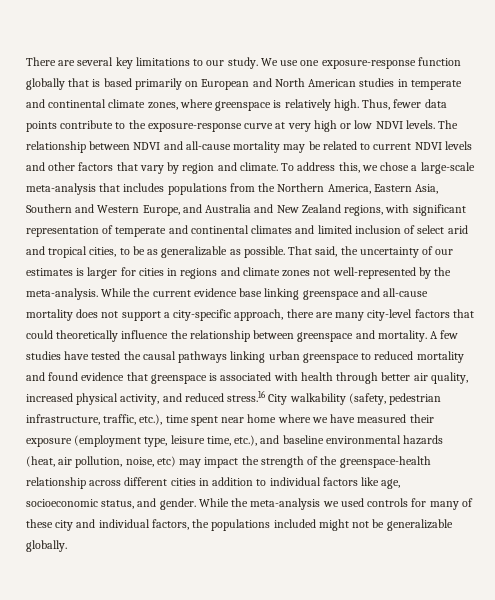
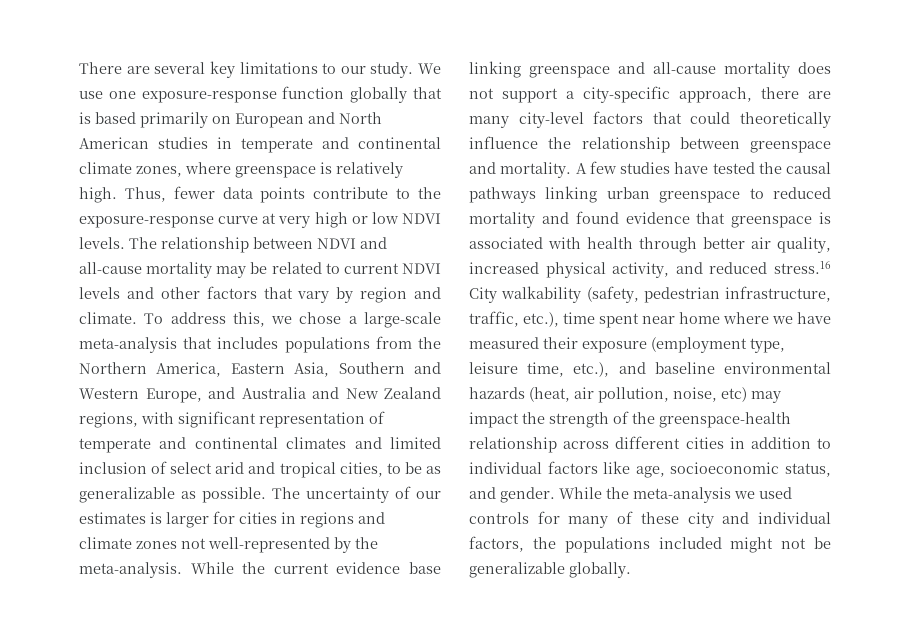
- That said, the uncertainty of our estimates is larger for cities in regions and climate zones not well-represented by the meta-analysis.
+ The uncertainty of our estimates is larger for cities in regions and climate zones not well-represented by the meta-analysis.

